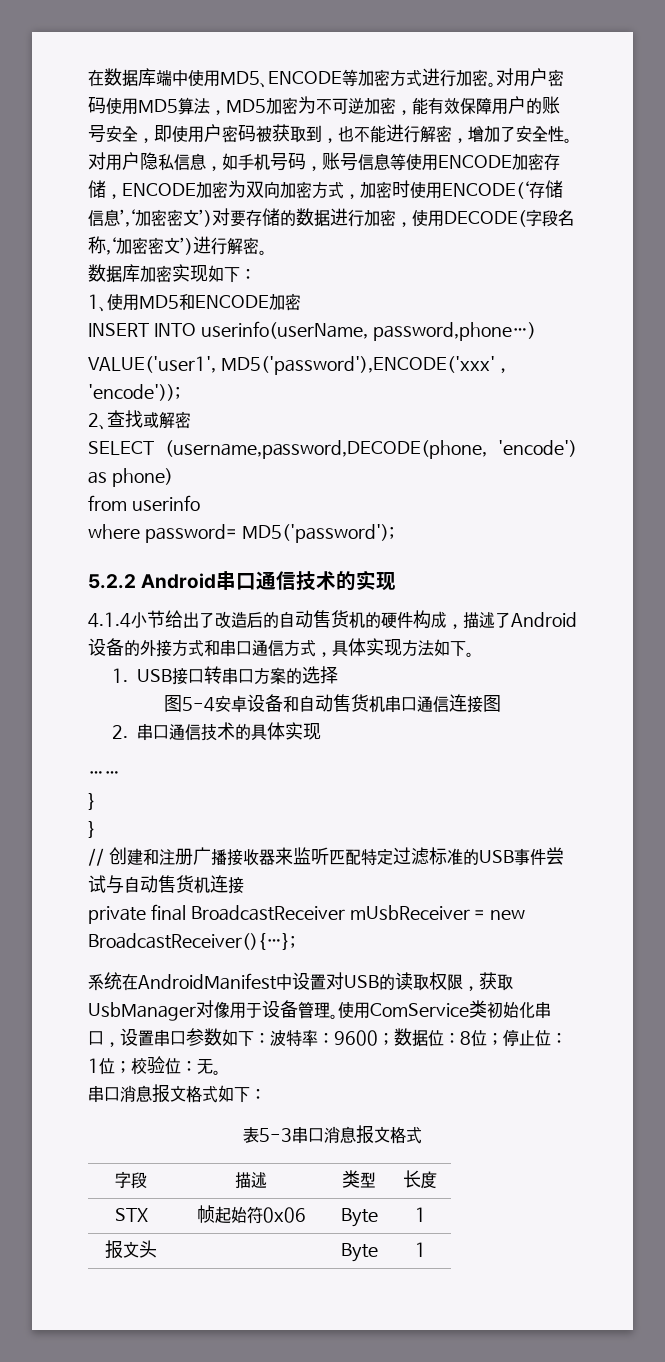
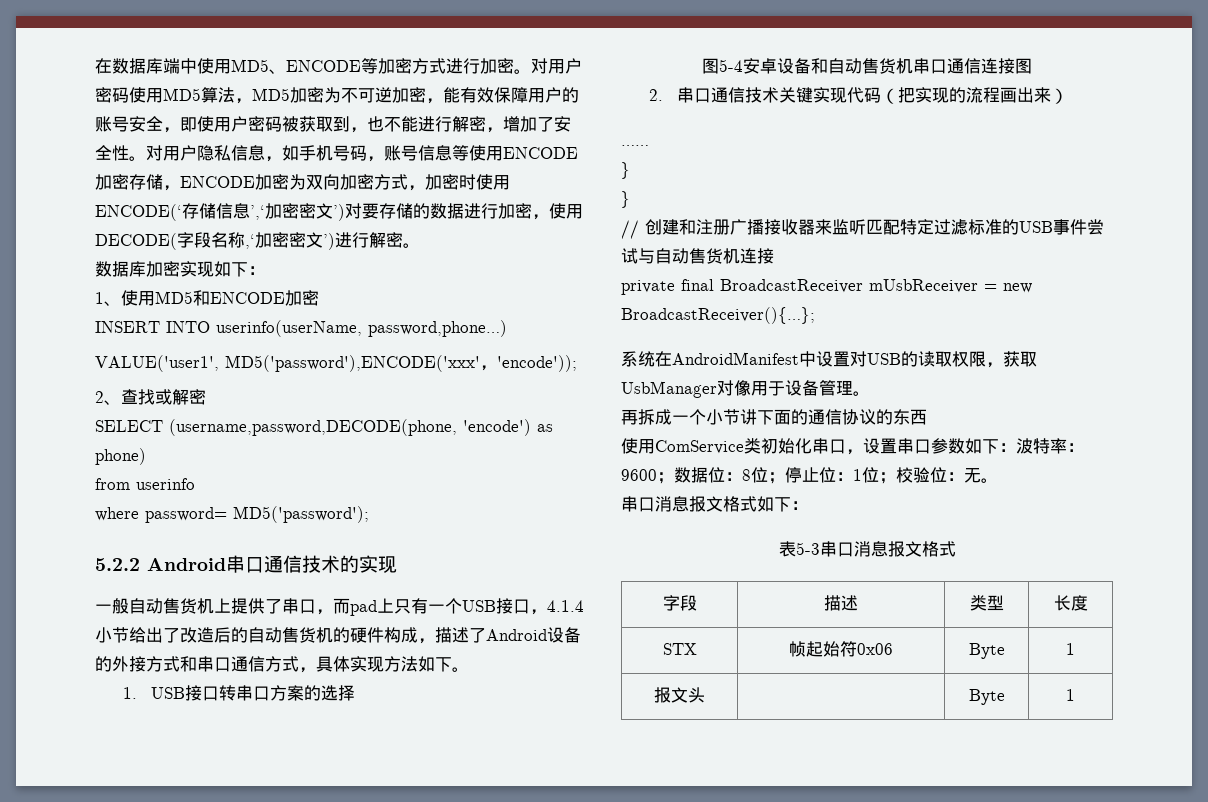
- 4.1.4小节给出了改造后的自动售货机的硬件构成，描述了Android设备的外接方式和串口通信方式，具体实现方法如下。
+ 一般自动售货机上提供了串口，而pad上只有一个USB接口，4.1.4小节给出了改造后的自动售货机的硬件构成，描述了Android设备的外接方式和串口通信方式，具体实现方法如下。
- 2.串口通信技术的具体实现
+ 2.串口通信技术关键实现代码（把实现的流程画出来）
- 系统在AndroidManifest中设置对USB的读取权限，获取UsbManager对像用于设备管理。使用ComService类初始化串口，设置串口参数如下：波特率：9600；数据位：8位；停止位：1位；校验位：无。
+ 系统在AndroidManifest中设置对USB的读取权限，获取UsbManager对像用于设备管理。
+ 再拆成一个小节讲下面的通信协议的东西
+ 使用ComService类初始化串口，设置串口参数如下：波特率：9600；数据位：8位；停止位：1位；校验位：无。

